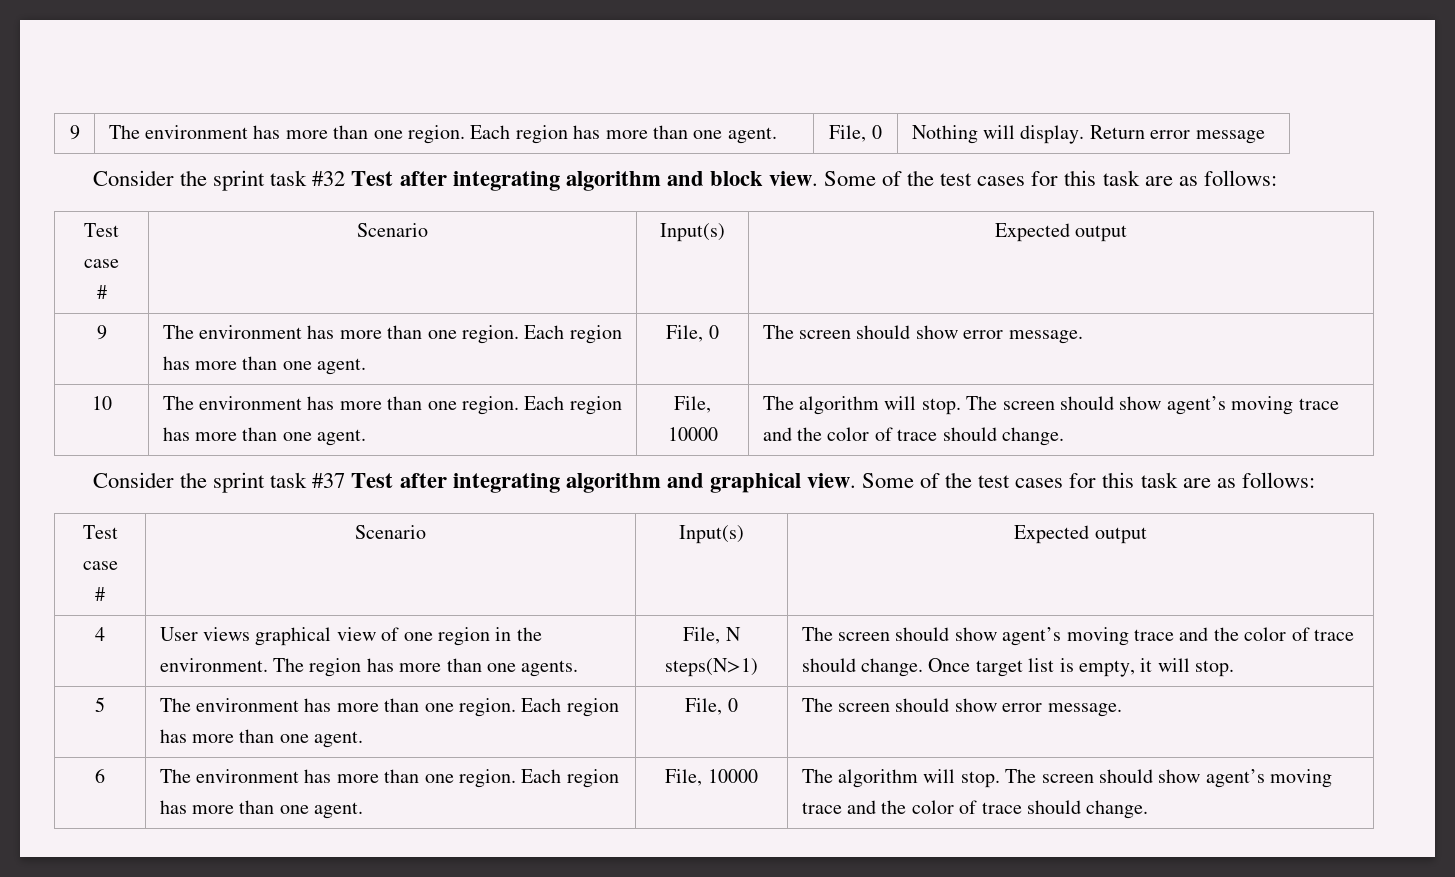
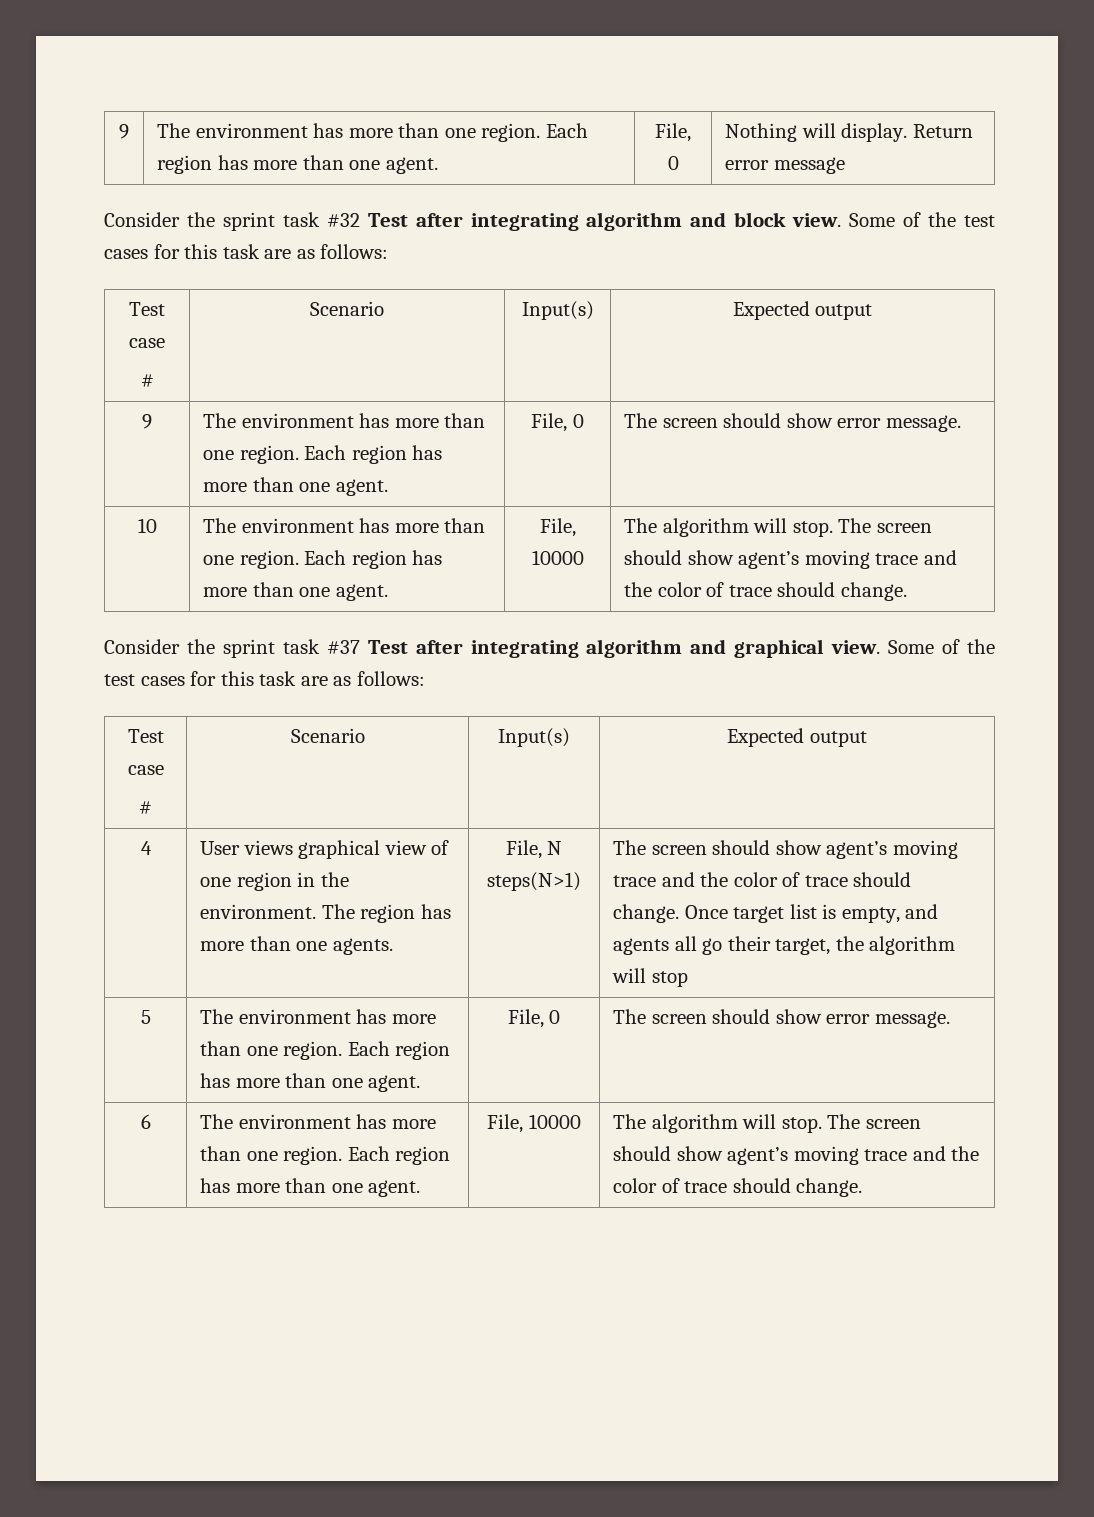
- Once target list is empty, it will stop.
+ Once target list is empty, and agents all go their target, the algorithm will stop

